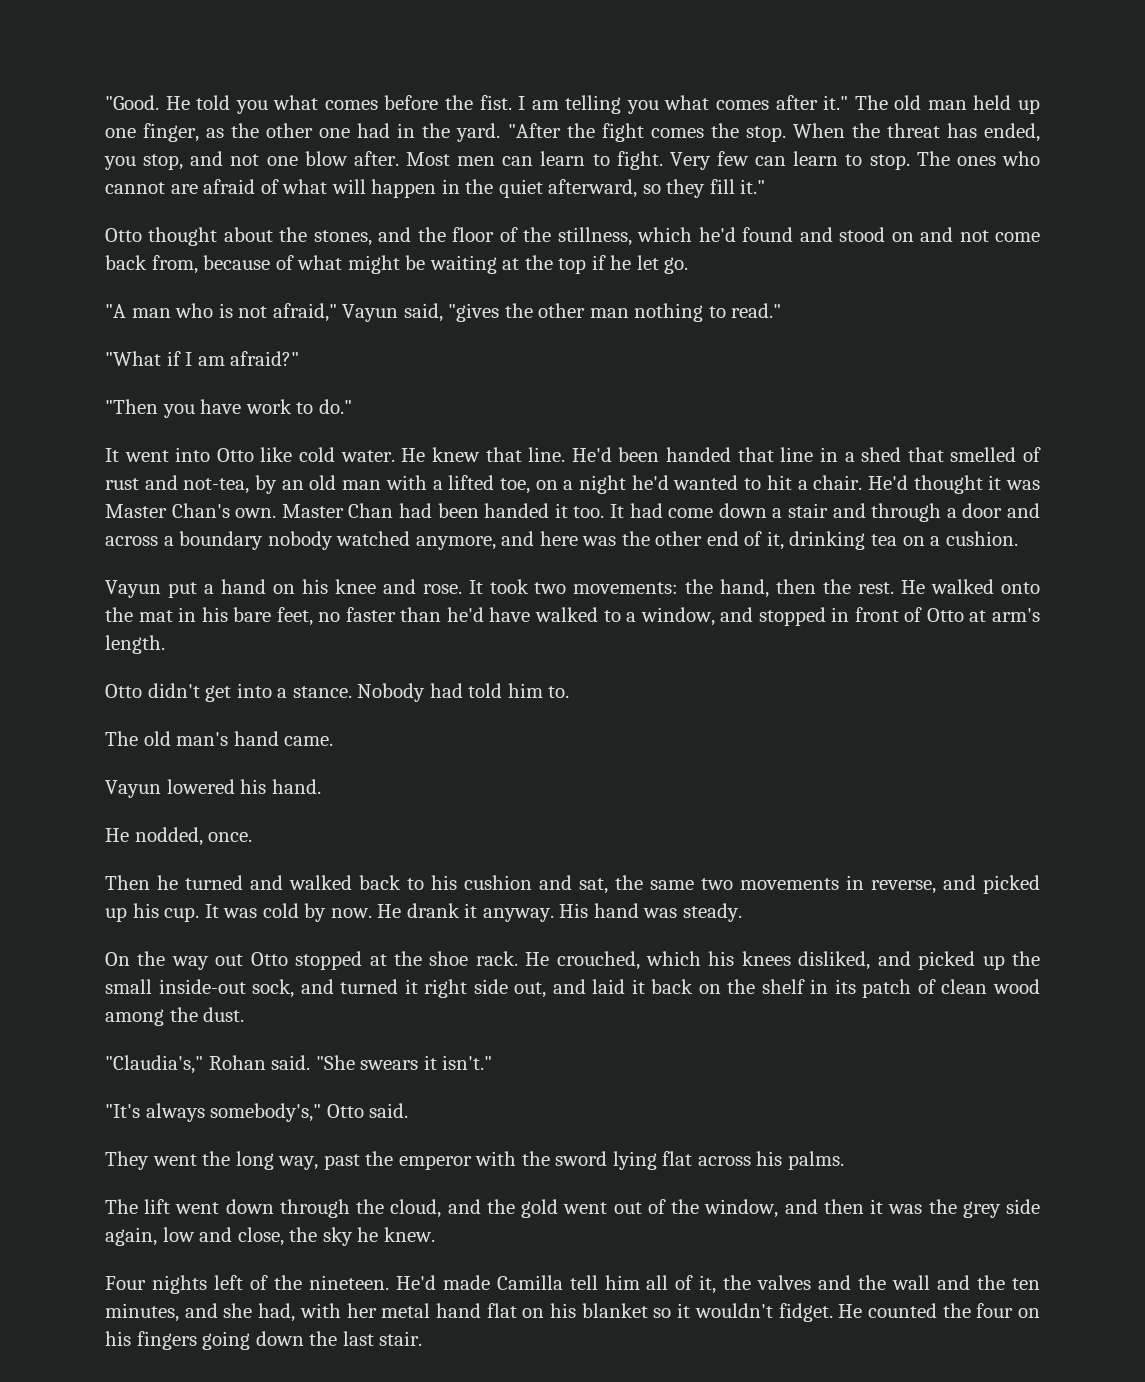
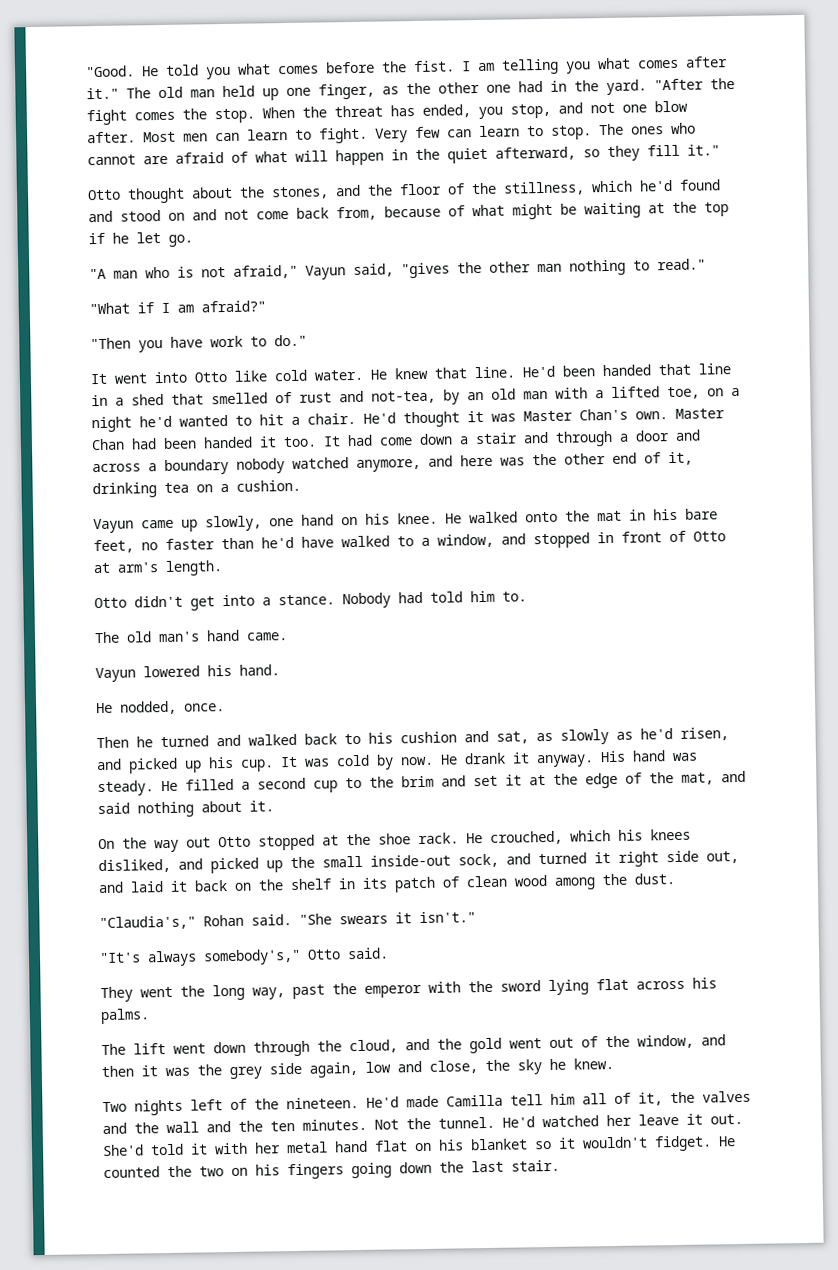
- Vayun put a hand on his knee and rose. It took two movements: the hand, then the rest.
+ Vayun came up slowly, one hand on his knee.
- Then he turned and walked back to his cushion and sat, the same two movements in reverse, and picked up his cup.
+ Then he turned and walked back to his cushion and sat, as slowly as he'd risen, and picked up his cup.
+ He filled a second cup to the brim and set it at the edge of the mat, and said nothing about it.
- Four nights left of the nineteen.
+ Two nights left of the nineteen.
- He'd made Camilla tell him all of it, the valves and the wall and the ten minutes, and she had, with her metal hand flat on his blanket so it wouldn't fidget.
+ He'd made Camilla tell him all of it, the valves and the wall and the ten minutes. Not the tunnel. He'd watched her leave it out. She'd told it with her metal hand flat on his blanket so it wouldn't fidget.
- He counted the four on his fingers going down the last stair.
+ He counted the two on his fingers going down the last stair.

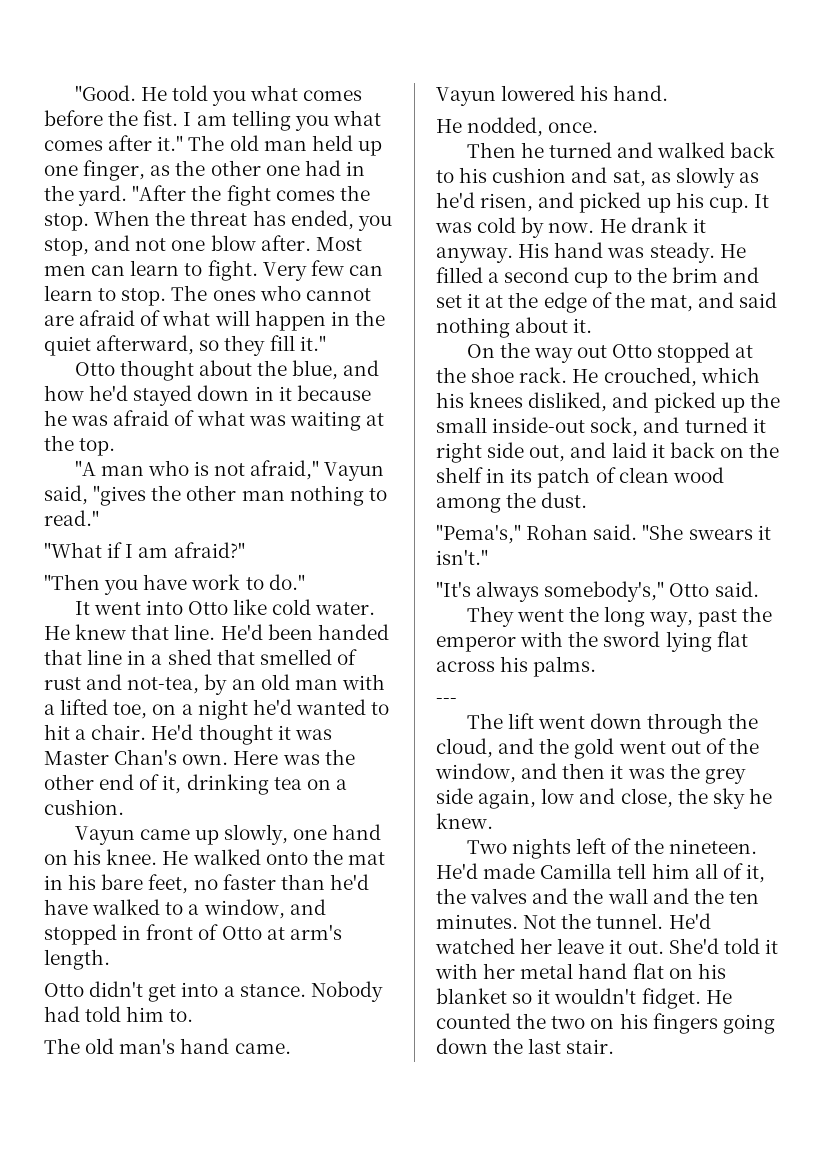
- Otto thought about the stones, and the floor of the stillness, which he'd found and stood on and not come back from, because of what might be waiting at the top if he let go.
+ Otto thought about the blue, and how he'd stayed down in it because he was afraid of what was waiting at the top.
- Master Chan had been handed it too. It had come down a stair and through a door and across a boundary nobody watched anymore, and here was the other end of it, drinking tea on a cushion.
+ Here was the other end of it, drinking tea on a cushion.
- "Claudia's," Rohan said.
+ "Pema's," Rohan said.
+ ---

